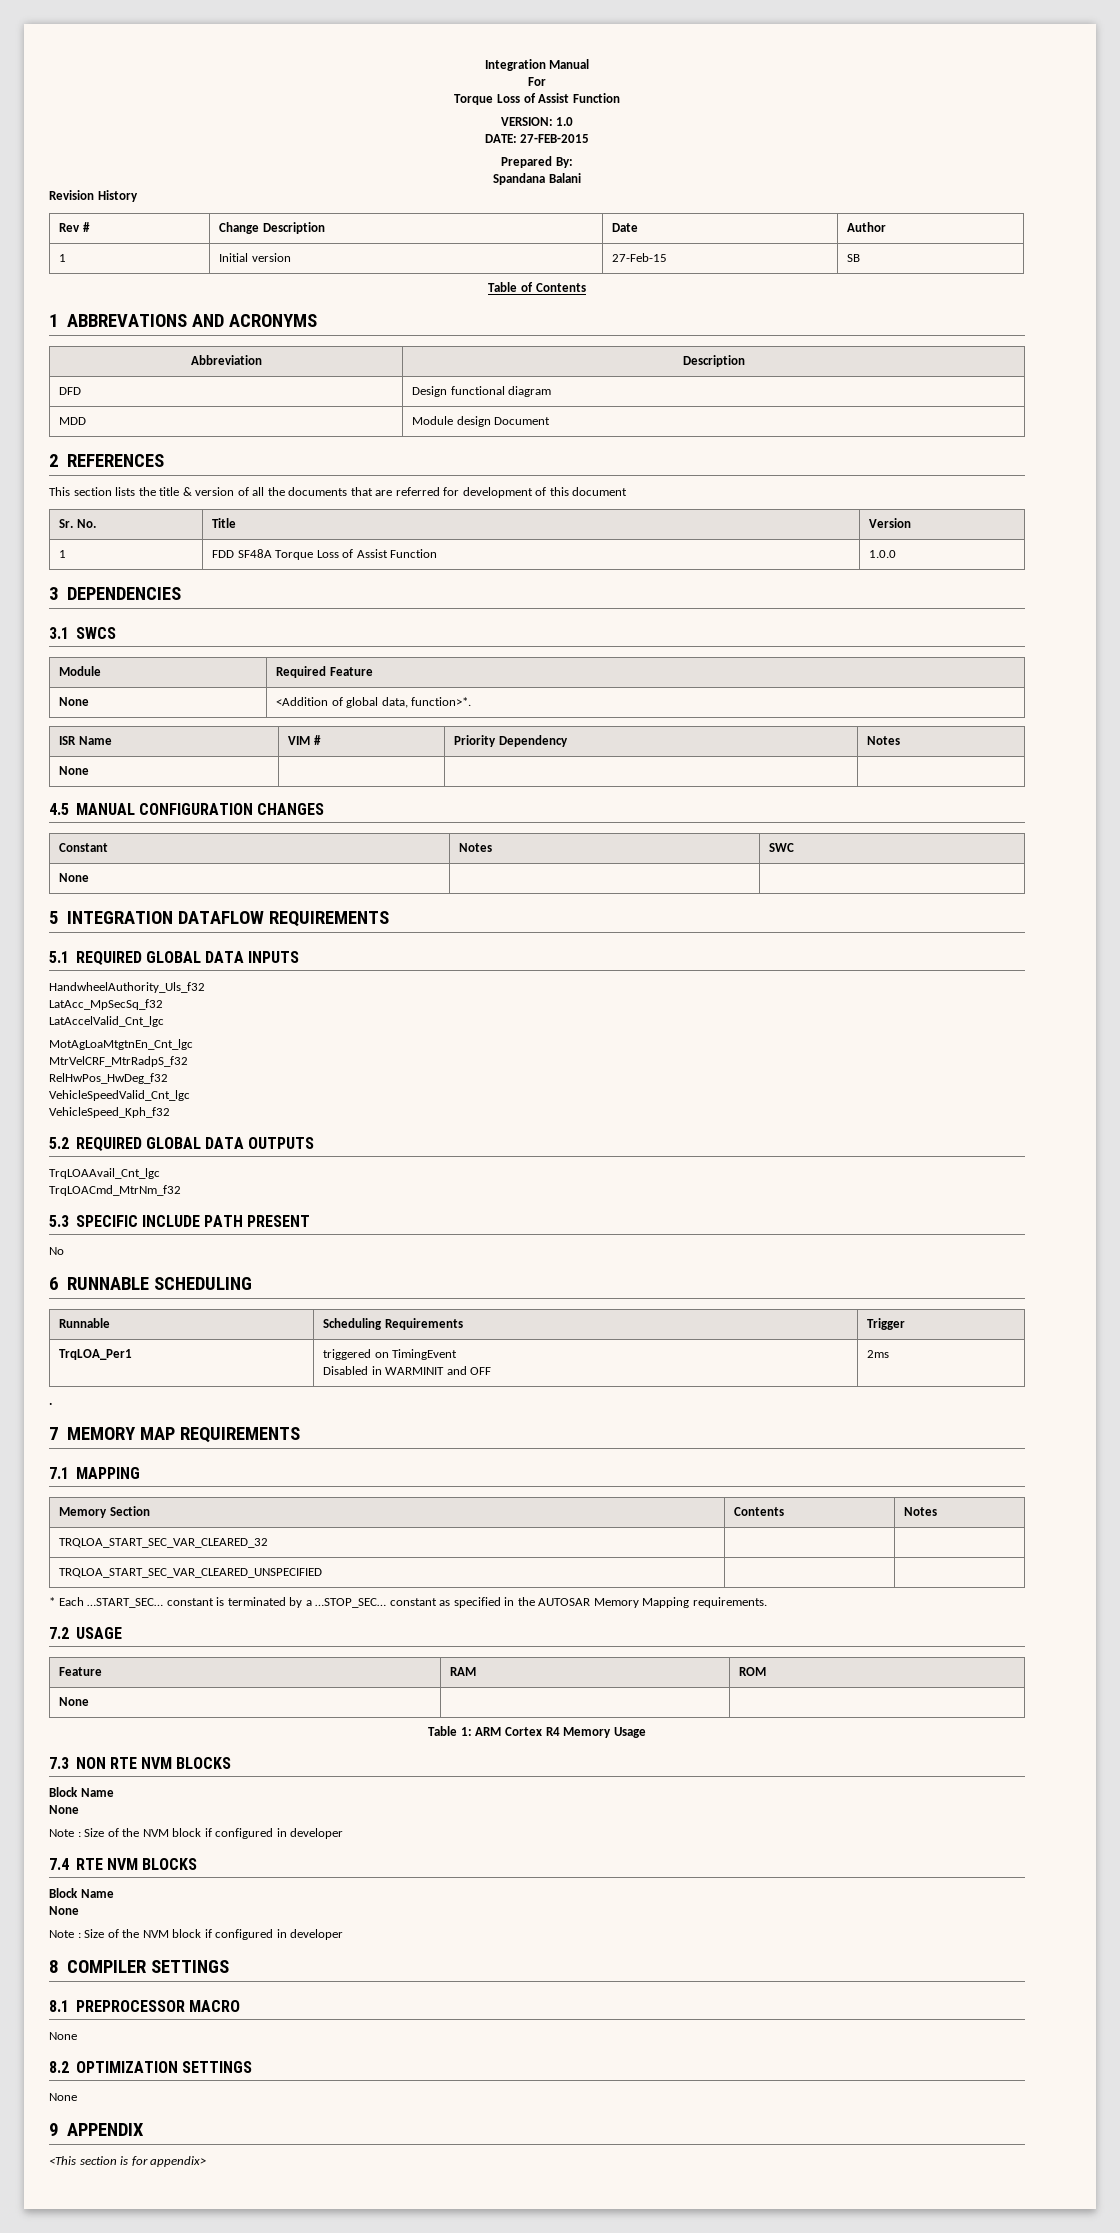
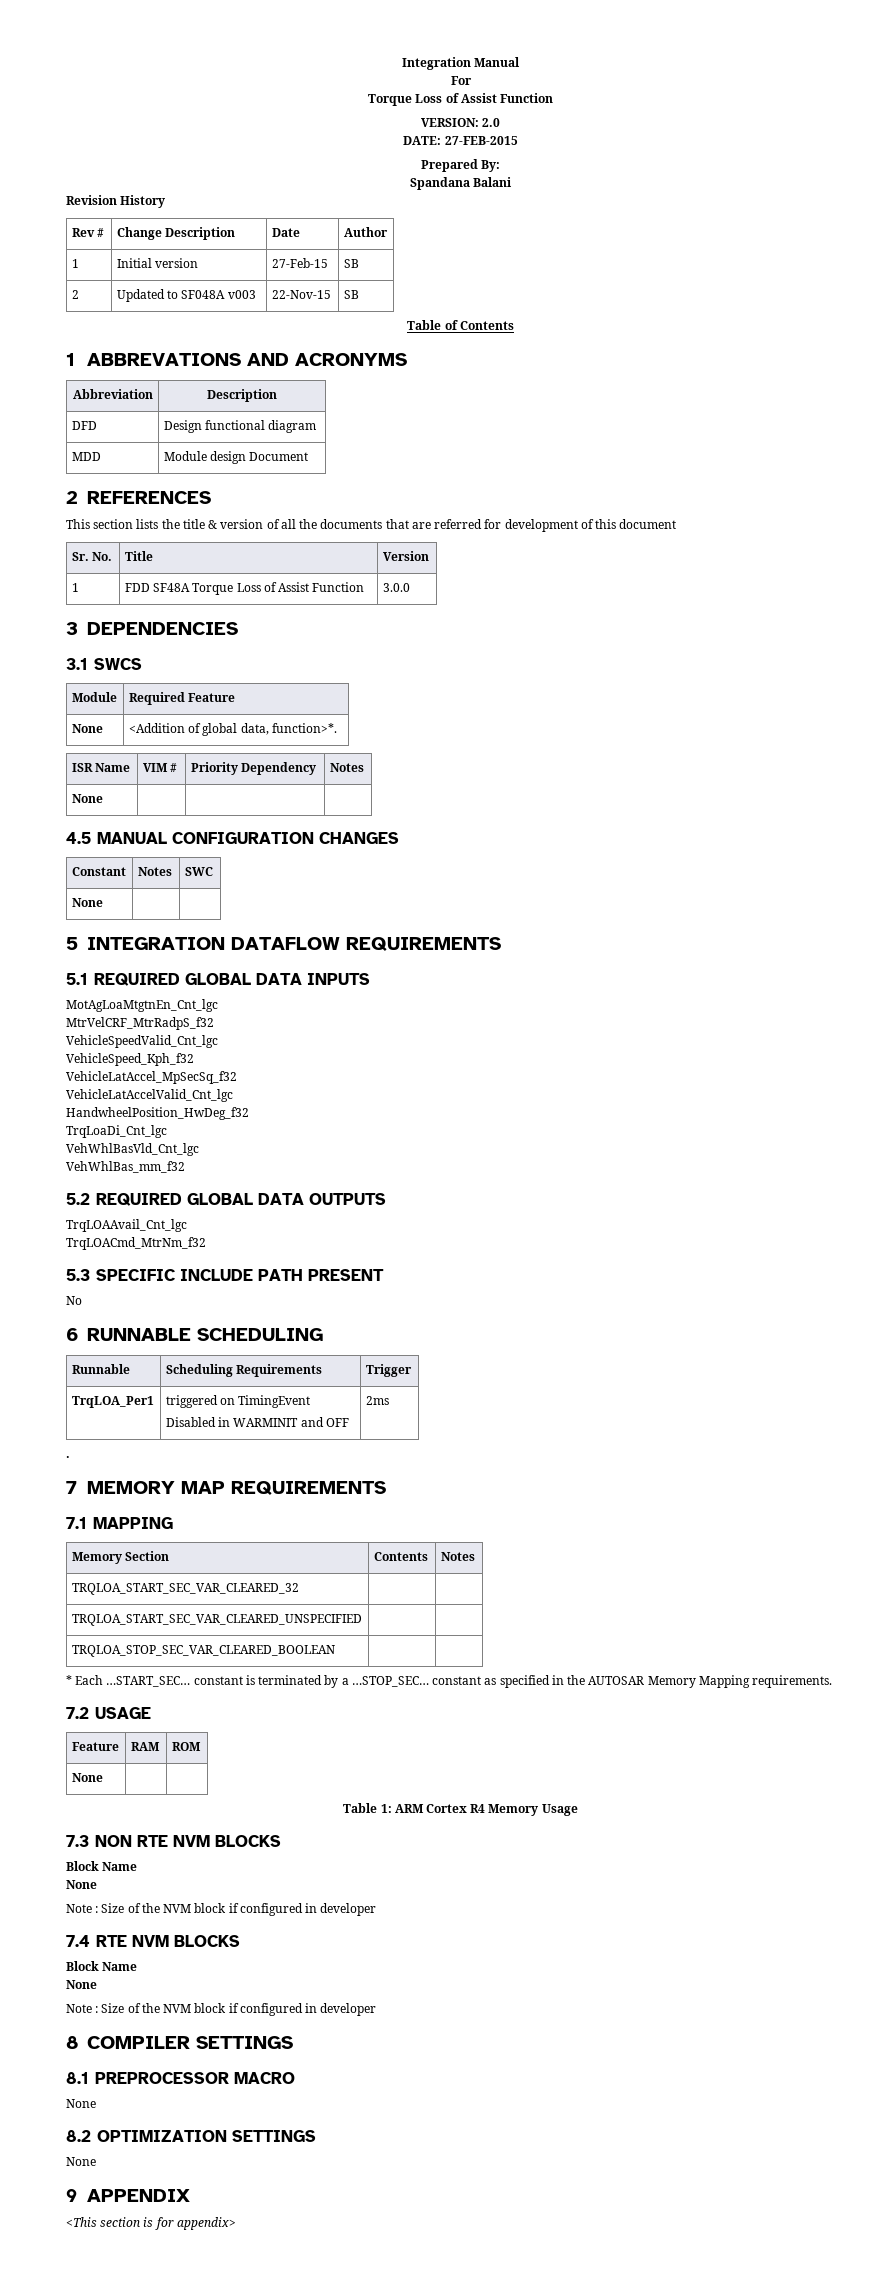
- VERSION: 1.0
+ VERSION: 2.0
+ 2 | Updated to SF048A v003 | 22-Nov-15 | SB
- 1 | FDD SF48A Torque Loss of Assist Function | 1.0.0
+ 1 | FDD SF48A Torque Loss of Assist Function | 3.0.0
- HandwheelAuthority_Uls_f32
- LatAcc_MpSecSq_f32
- LatAccelValid_Cnt_lgc
- RelHwPos_HwDeg_f32
+ VehicleLatAccel_MpSecSq_f32
+ VehicleLatAccelValid_Cnt_lgc
+ HandwheelPosition_HwDeg_f32
+ TrqLoaDi_Cnt_lgc
+ VehWhlBasVld_Cnt_lgc
+ VehWhlBas_mm_f32
+ TRQLOA_STOP_SEC_VAR_CLEARED_BOOLEAN | |

